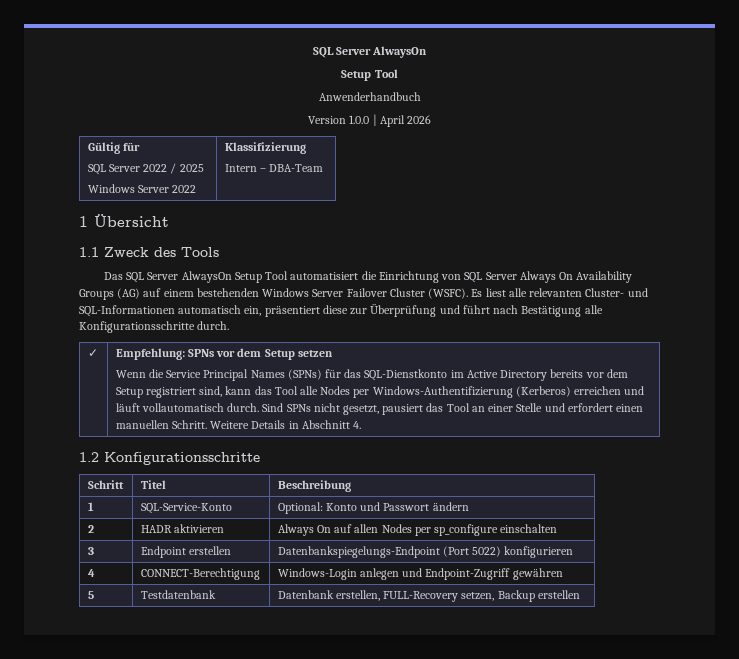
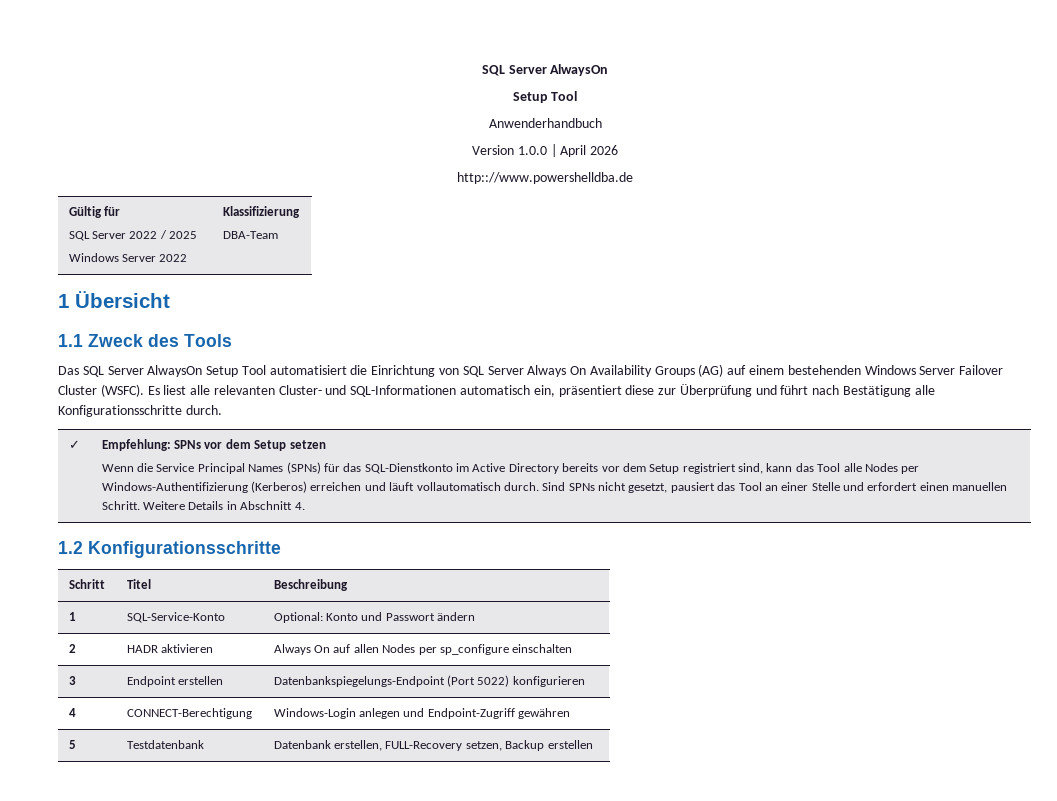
+ http:://www.powershelldba.de
  Gültig für
  SQL Server 2022 / 2025
  Windows Server 2022 | Klassifizierung
- Intern – DBA-Team
+ DBA-Team

